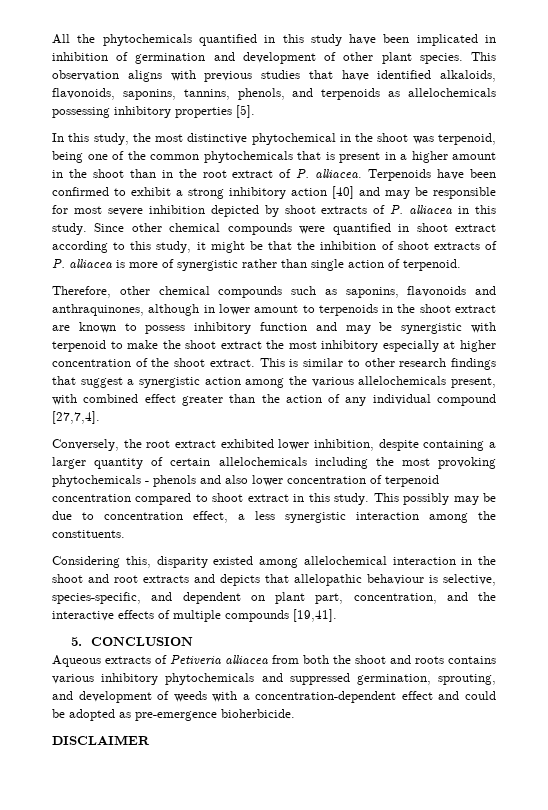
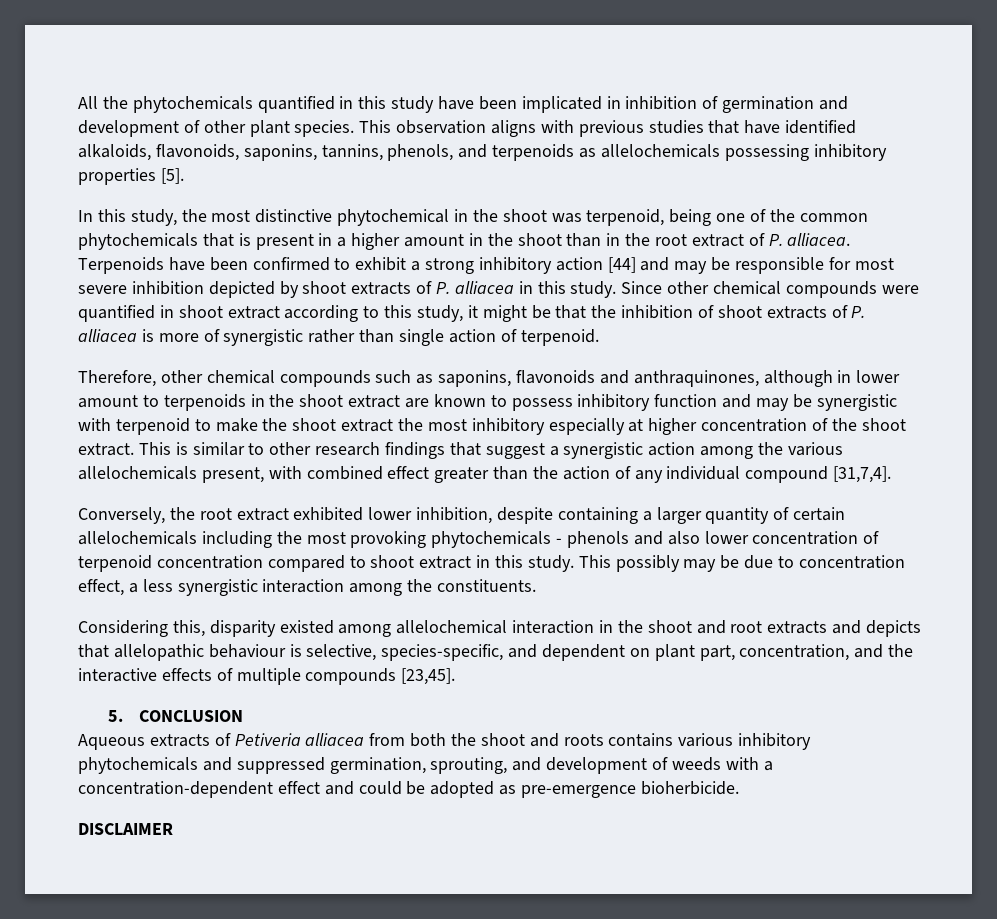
- Terpenoids have been confirmed to exhibit a strong inhibitory action [40] and may be responsible for most severe inhibition depicted by shoot extracts of P. alliacea in this study.
+ Terpenoids have been confirmed to exhibit a strong inhibitory action [44] and may be responsible for most severe inhibition depicted by shoot extracts of P. alliacea in this study.
- This is similar to other research findings that suggest a synergistic action among the various allelochemicals present, with combined effect greater than the action of any individual compound [27,7,4].
+ This is similar to other research findings that suggest a synergistic action among the various allelochemicals present, with combined effect greater than the action of any individual compound [31,7,4].
- Considering this, disparity existed among allelochemical interaction in the shoot and root extracts and depicts that allelopathic behaviour is selective, species-specific, and dependent on plant part, concentration, and the interactive effects of multiple compounds [19,41].
+ Considering this, disparity existed among allelochemical interaction in the shoot and root extracts and depicts that allelopathic behaviour is selective, species-specific, and dependent on plant part, concentration, and the interactive effects of multiple compounds [23,45].

